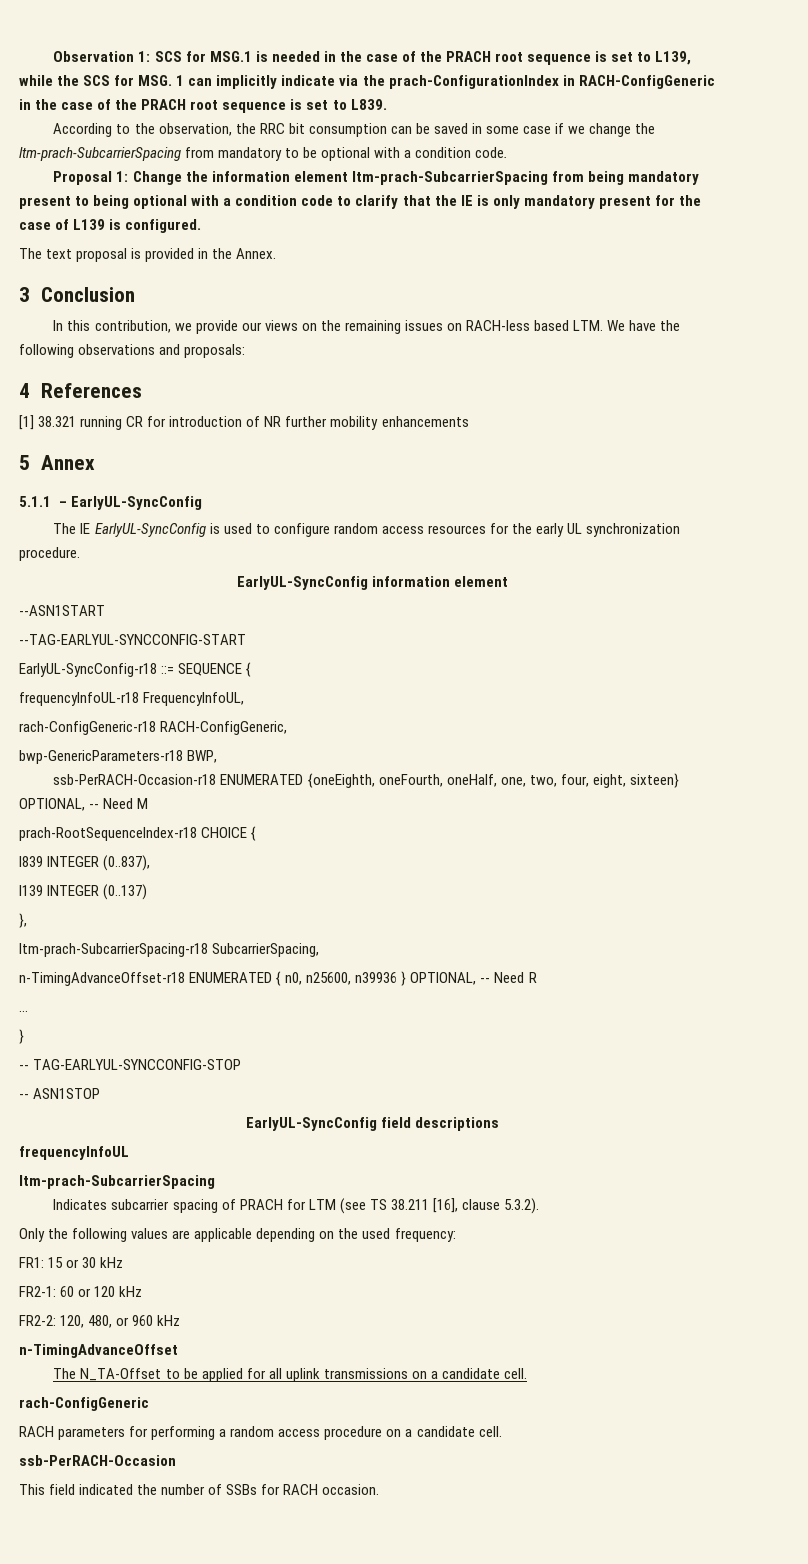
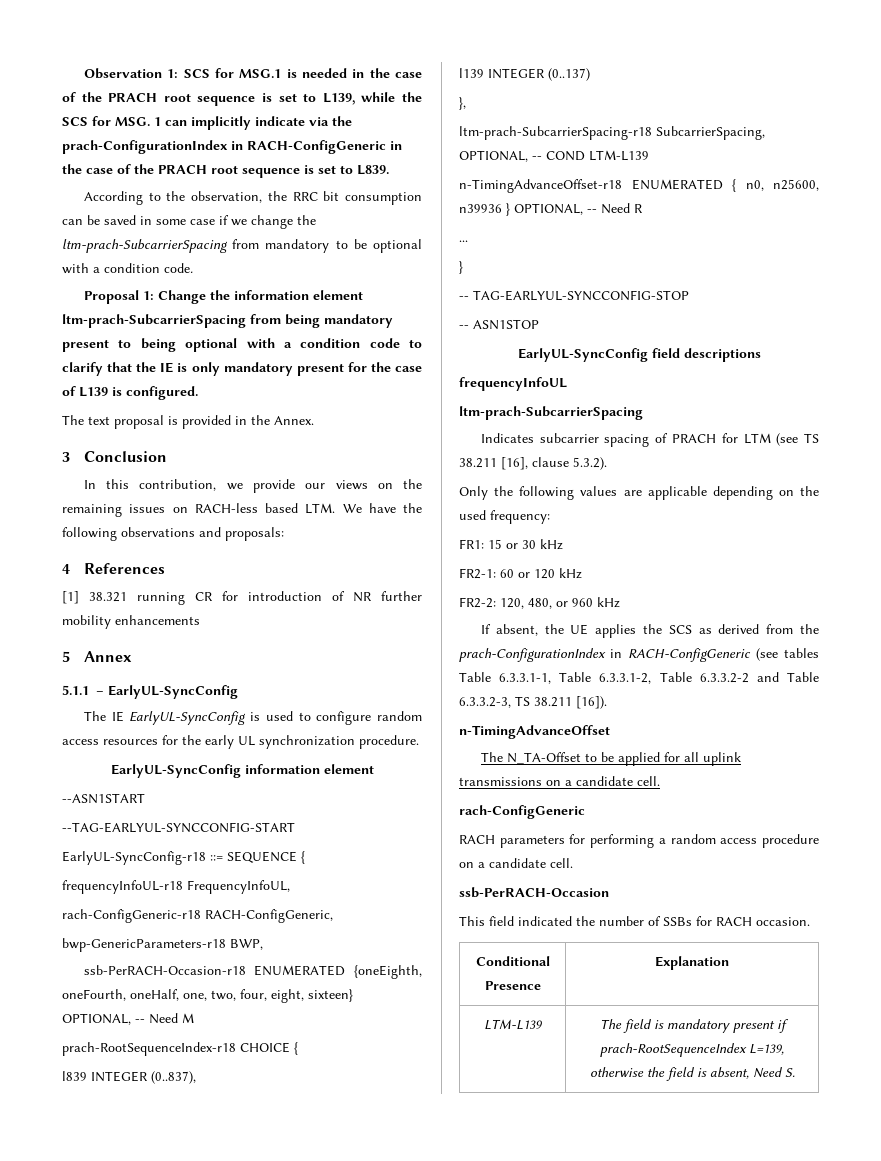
- ltm-prach-SubcarrierSpacing-r18 SubcarrierSpacing,
+ ltm-prach-SubcarrierSpacing-r18 SubcarrierSpacing, OPTIONAL, -- COND LTM-L139
+ If absent, the UE applies the SCS as derived from the prach-ConfigurationIndex in RACH-ConfigGeneric (see tables Table 6.3.3.1-1, Table 6.3.3.1-2, Table 6.3.3.2-2 and Table 6.3.3.2-3, TS 38.211 [16]).
+ Conditional Presence | Explanation
+ LTM-L139 | The field is mandatory present if prach-RootSequenceIndex L=139, otherwise the field is absent, Need S.

